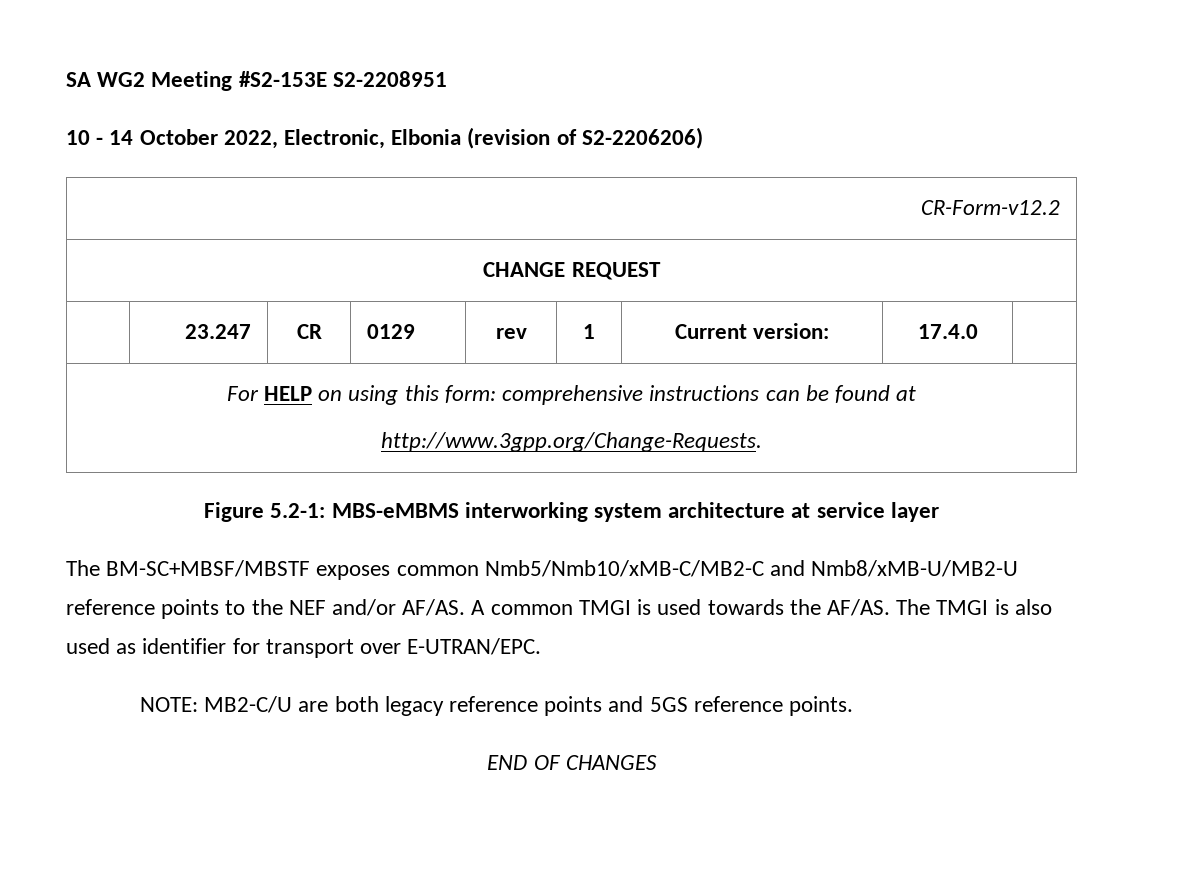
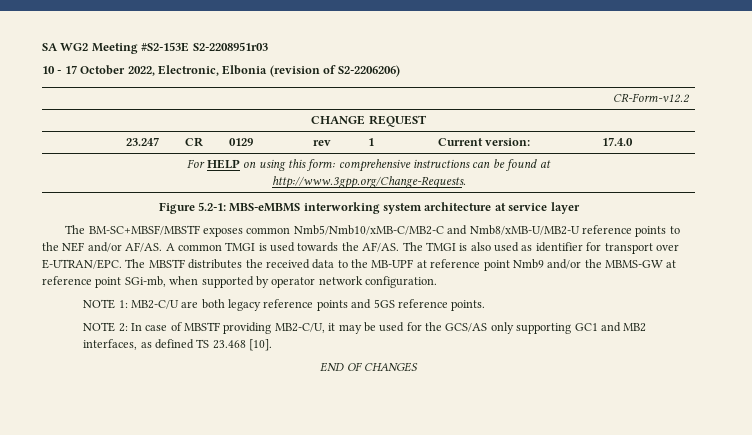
- SA WG2 Meeting #S2-153E S2-2208951
+ SA WG2 Meeting #S2-153E S2-2208951r03
- 10 - 14 October 2022, Electronic, Elbonia (revision of S2-2206206)
+ 10 - 17 October 2022, Electronic, Elbonia (revision of S2-2206206)
- The TMGI is also used as identifier for transport over E-UTRAN/EPC.
- NOTE: MB2-C/U are both legacy reference points and 5GS reference points.
+ The TMGI is also used as identifier for transport over E-UTRAN/EPC. The MBSTF distributes the received data to the MB-UPF at reference point Nmb9 and/or the MBMS-GW at reference point SGi-mb, when supported by operator network configuration.
+ NOTE 1: MB2-C/U are both legacy reference points and 5GS reference points.
+ NOTE 2: In case of MBSTF providing MB2-C/U, it may be used for the GCS/AS only supporting GC1 and MB2 interfaces, as defined TS 23.468 [10].

